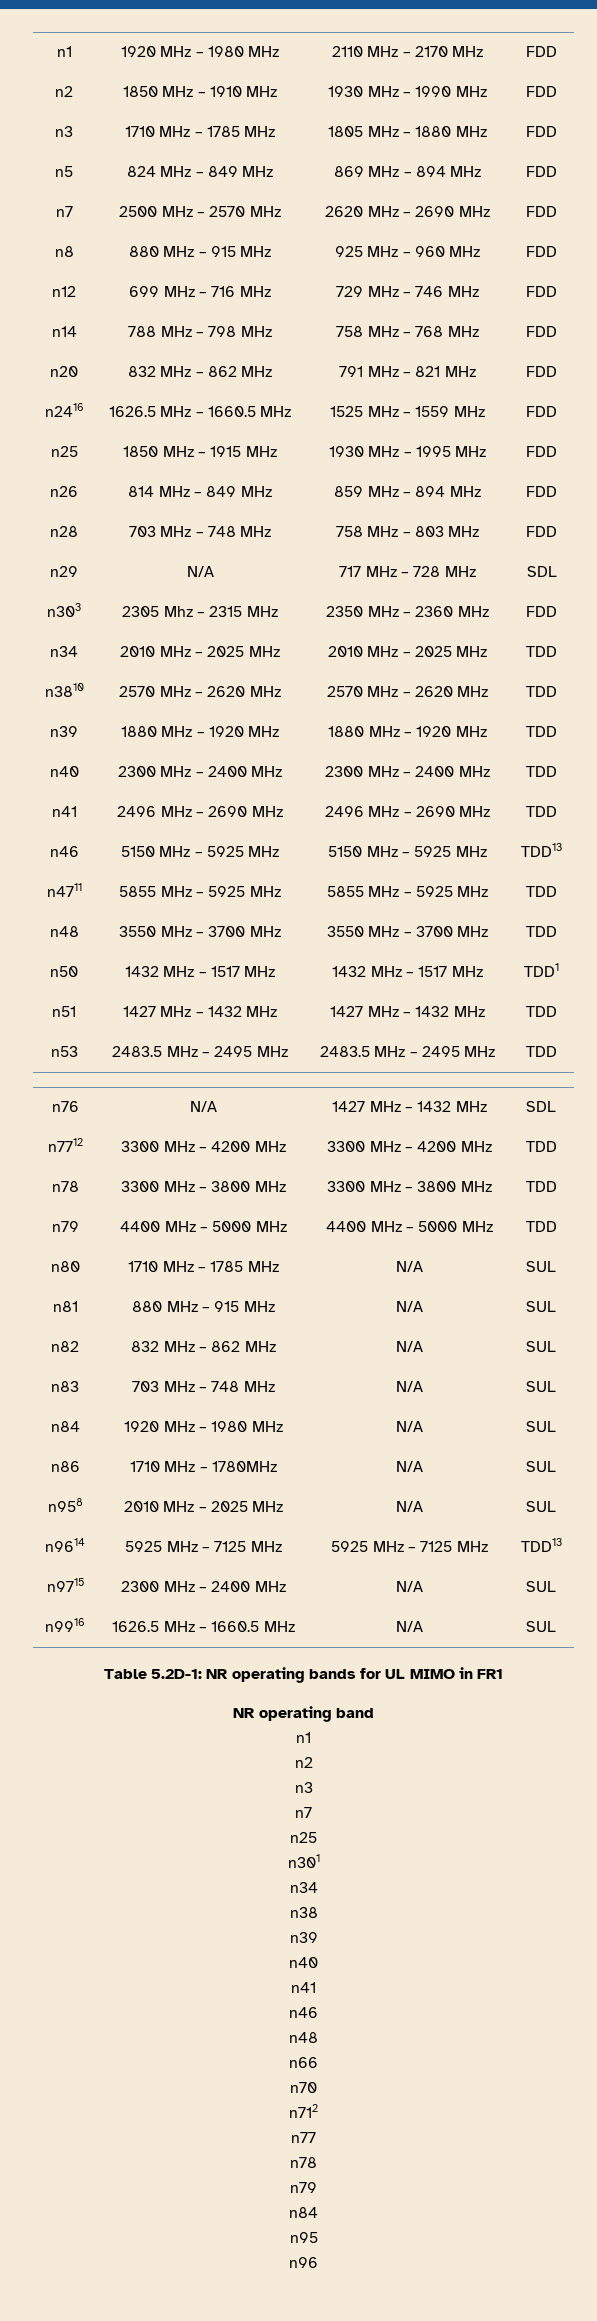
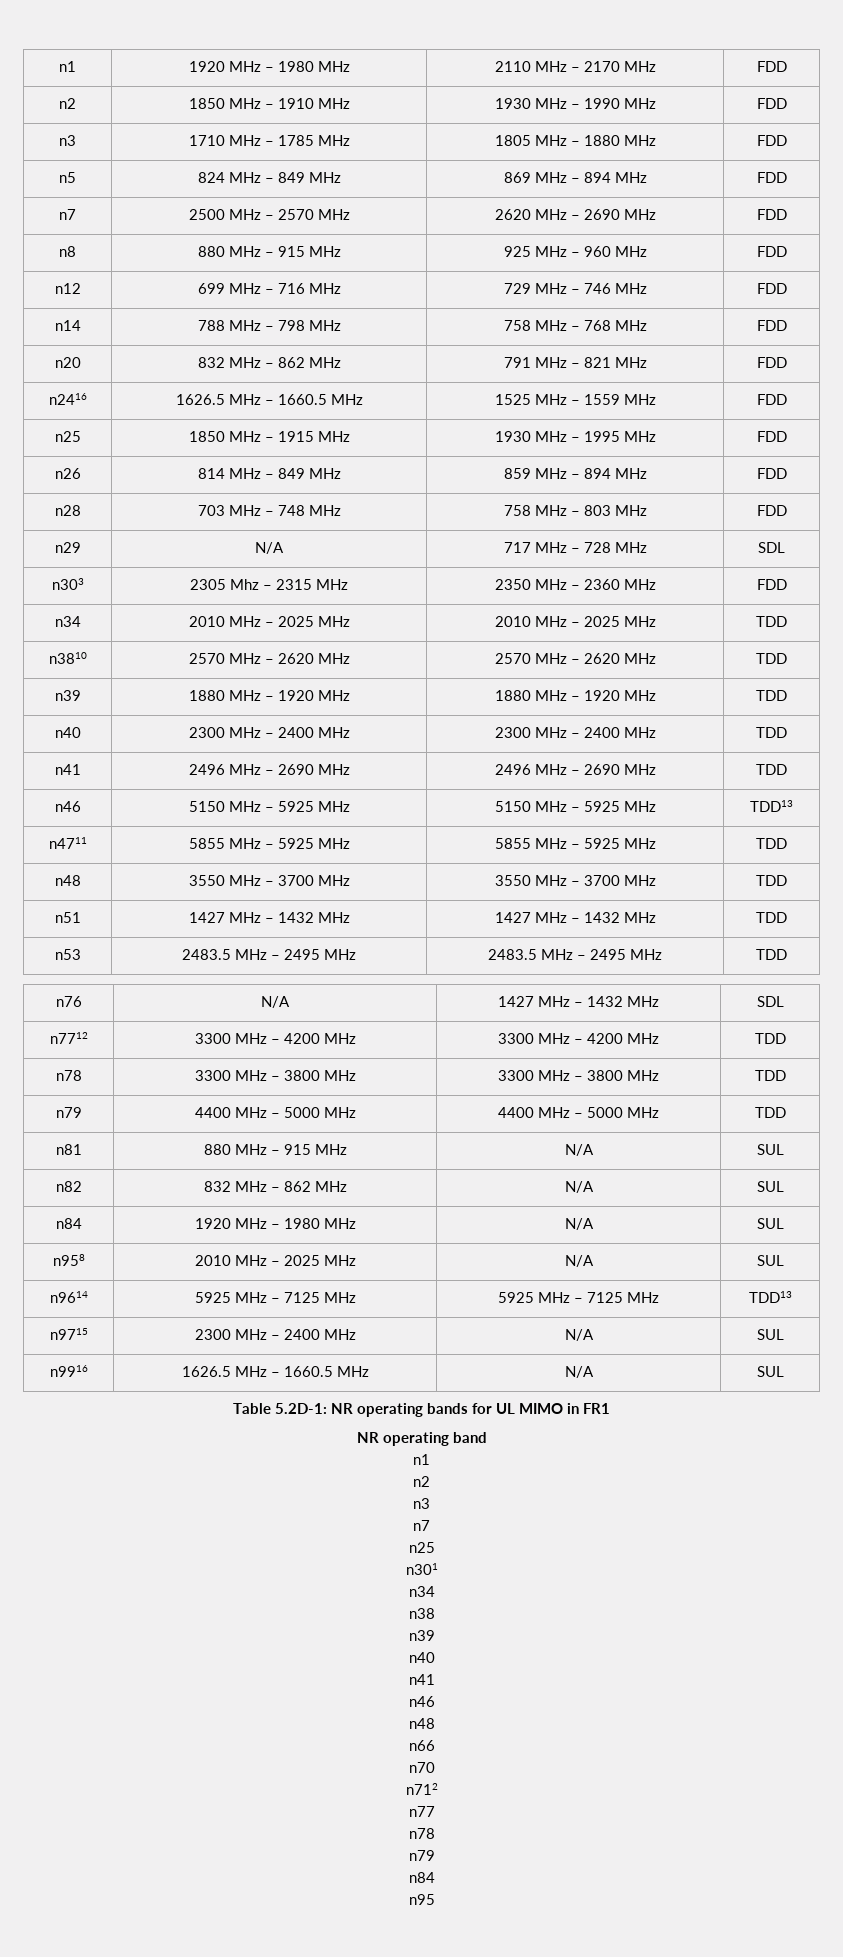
- n50 | 1432 MHz – 1517 MHz | 1432 MHz – 1517 MHz | TDD1
- n80 | 1710 MHz – 1785 MHz | N/A | SUL
- n83 | 703 MHz – 748 MHz | N/A | SUL
- n86 | 1710 MHz – 1780MHz | N/A | SUL
- n96

